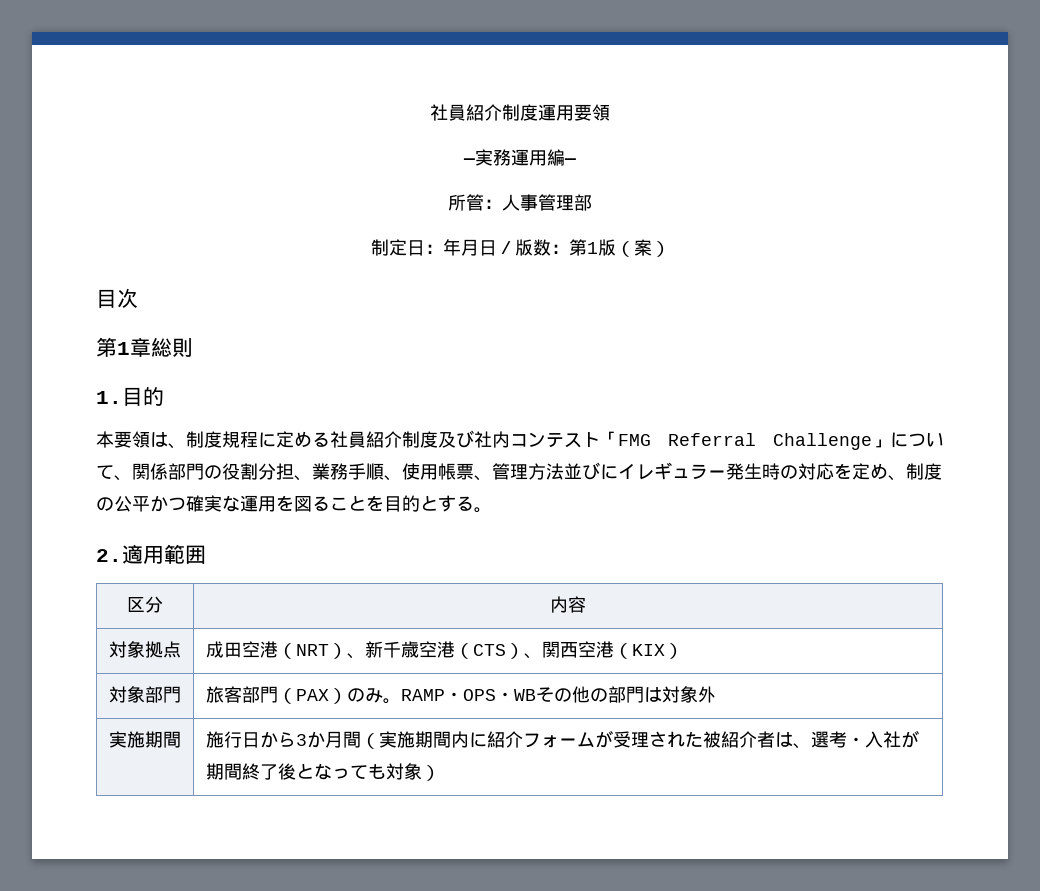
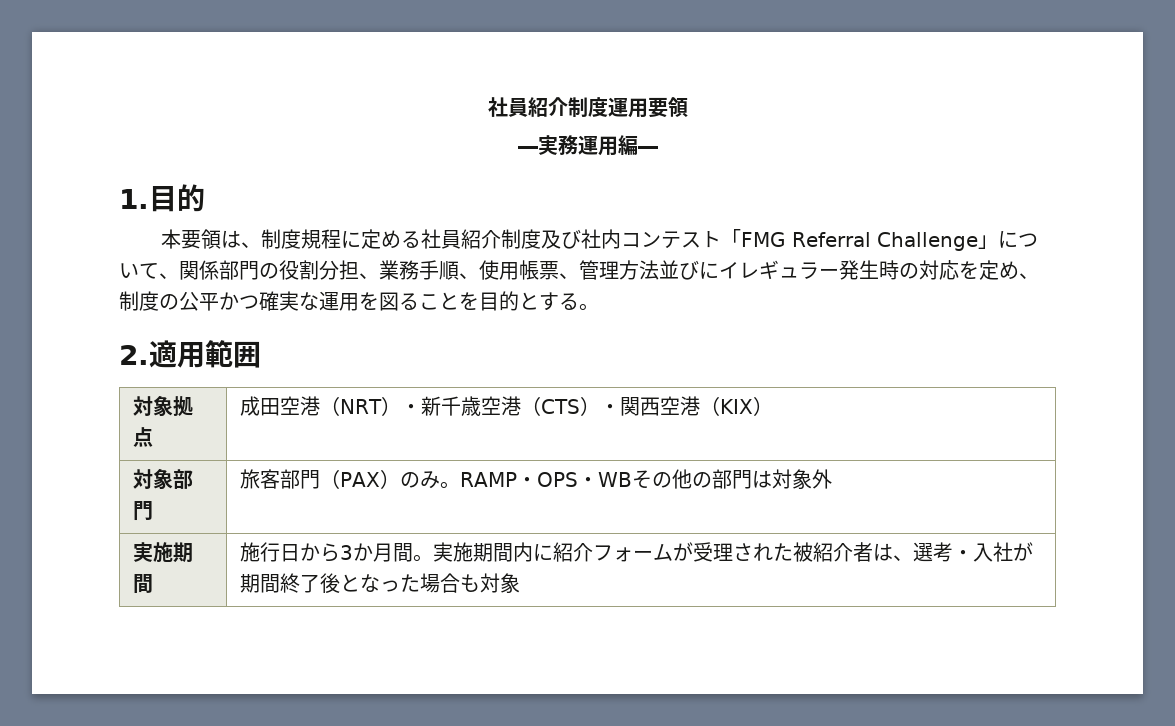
- 所管：人事管理部
- 制定日：年月日／版数：第1版（案）
- 目次
- 第1章総則
- 区分 | 内容
- 対象拠点 | 成田空港（NRT）、新千歳空港（CTS）、関西空港（KIX）
+ 対象拠点 | 成田空港（NRT）・新千歳空港（CTS）・関西空港（KIX）
- 実施期間 | 施行日から3か月間（実施期間内に紹介フォームが受理された被紹介者は、選考・入社が期間終了後となっても対象）
+ 実施期間 | 施行日から3か月間。実施期間内に紹介フォームが受理された被紹介者は、選考・入社が期間終了後となった場合も対象

